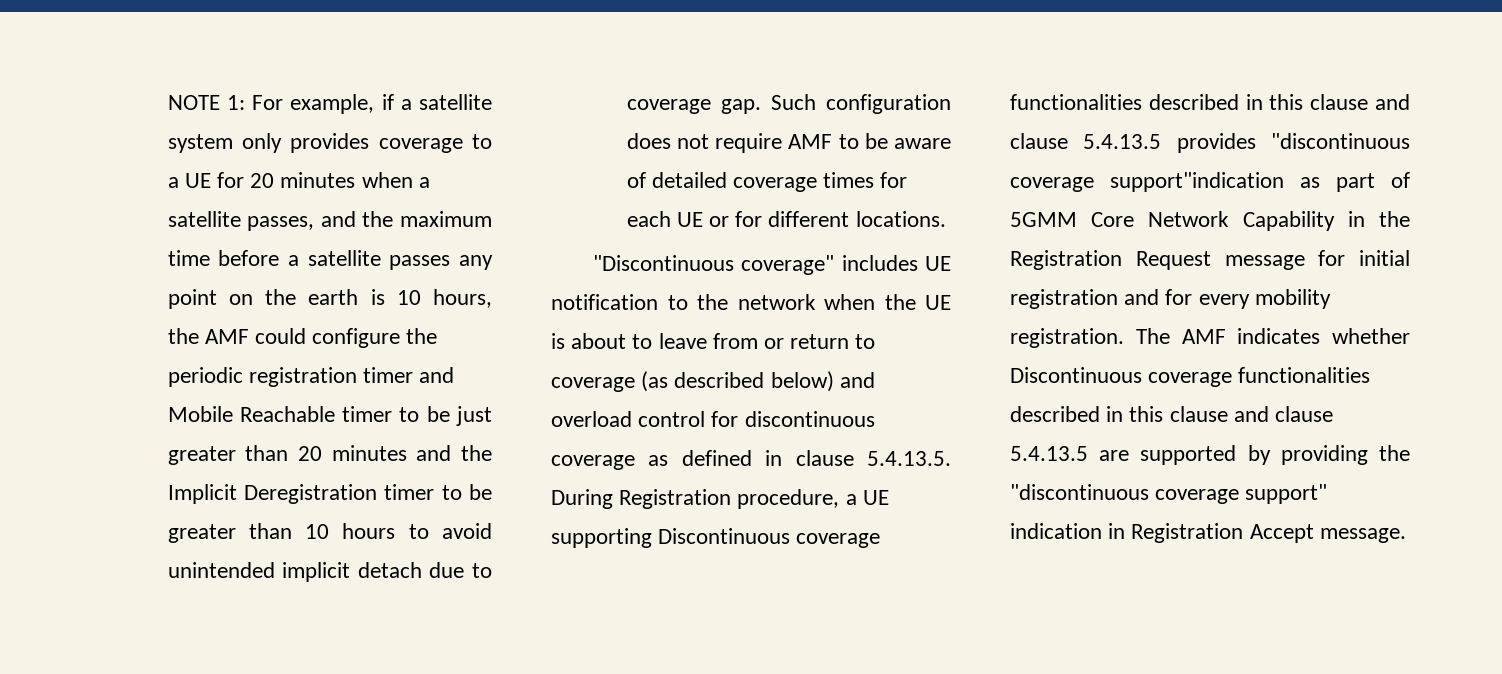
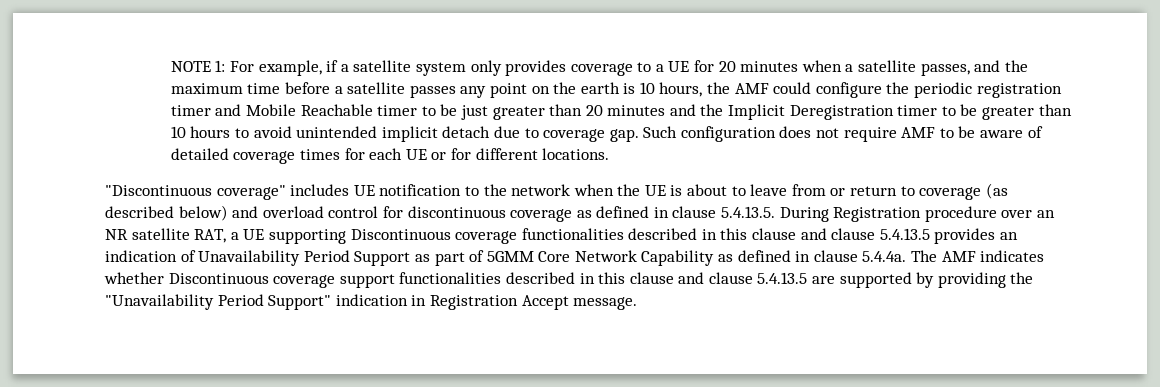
- "Discontinuous coverage" includes UE notification to the network when the UE is about to leave from or return to coverage (as described below) and overload control for discontinuous coverage as defined in clause 5.4.13.5. During Registration procedure, a UE supporting Discontinuous coverage functionalities described in this clause and clause 5.4.13.5 provides "discontinuous coverage support"indication as part of 5GMM Core Network Capability in the Registration Request message for initial registration and for every mobility registration. The AMF indicates whether Discontinuous coverage functionalities described in this clause and clause 5.4.13.5 are supported by providing the "discontinuous coverage support" indication in Registration Accept message.
+ "Discontinuous coverage" includes UE notification to the network when the UE is about to leave from or return to coverage (as described below) and overload control for discontinuous coverage as defined in clause 5.4.13.5. During Registration procedure over an NR satellite RAT, a UE supporting Discontinuous coverage functionalities described in this clause and clause 5.4.13.5 provides an indication of Unavailability Period Support as part of 5GMM Core Network Capability as defined in clause 5.4.4a. The AMF indicates whether Discontinuous coverage support functionalities described in this clause and clause 5.4.13.5 are supported by providing the "Unavailability Period Support" indication in Registration Accept message.

